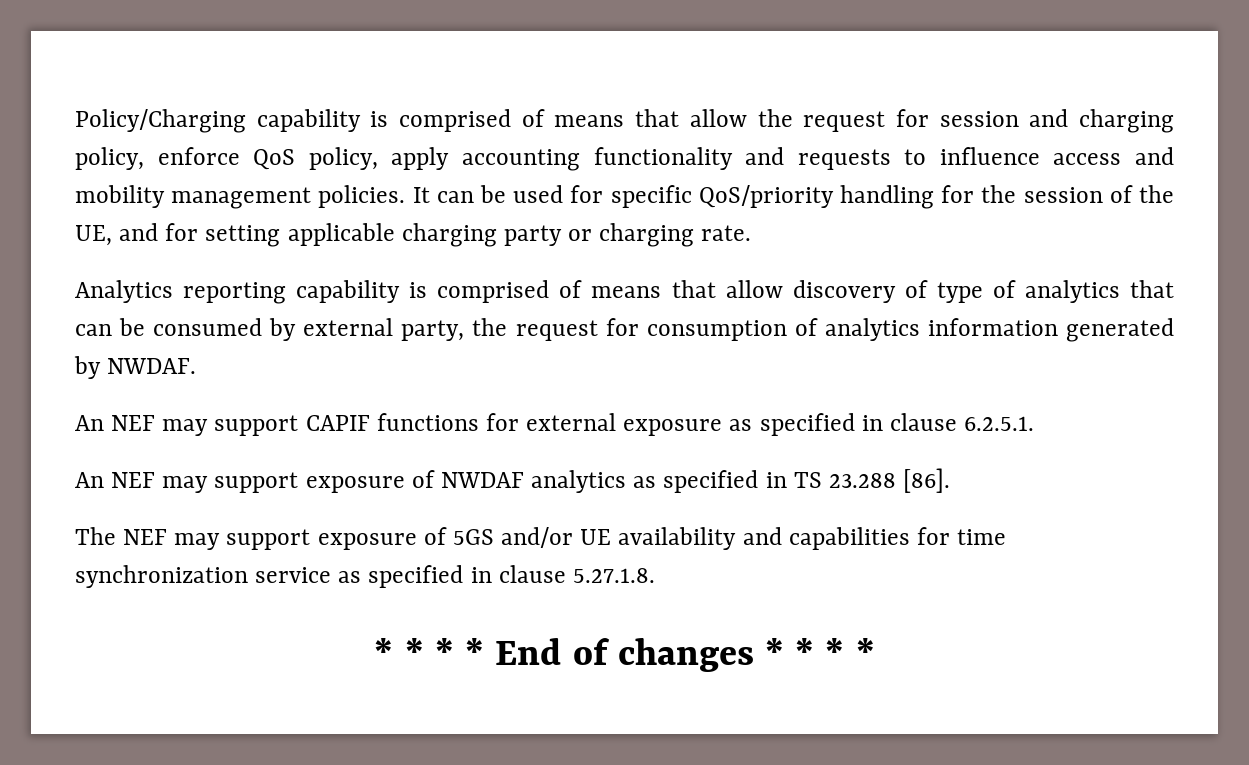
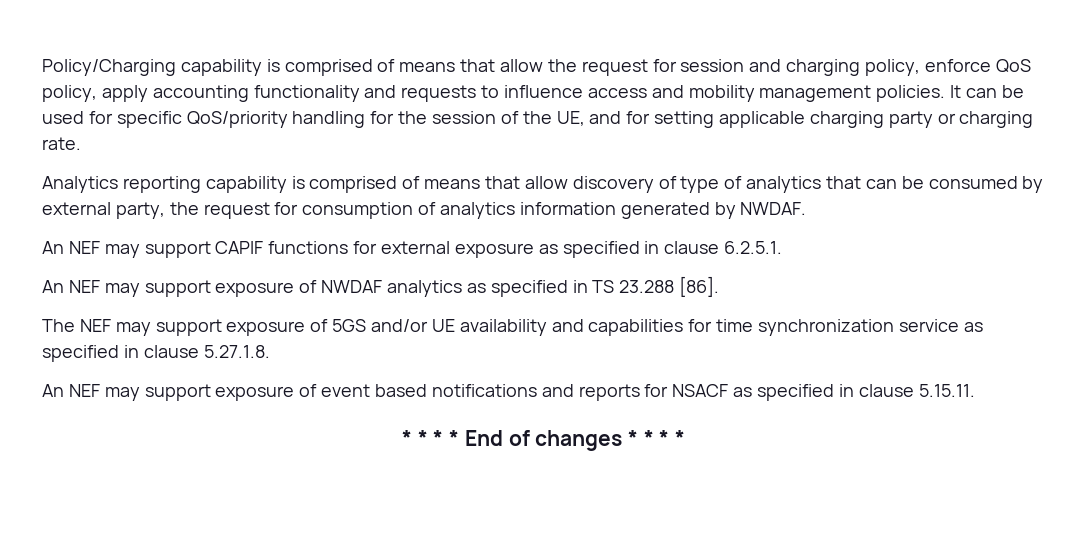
+ An NEF may support exposure of event based notifications and reports for NSACF as specified in clause 5.15.11.

